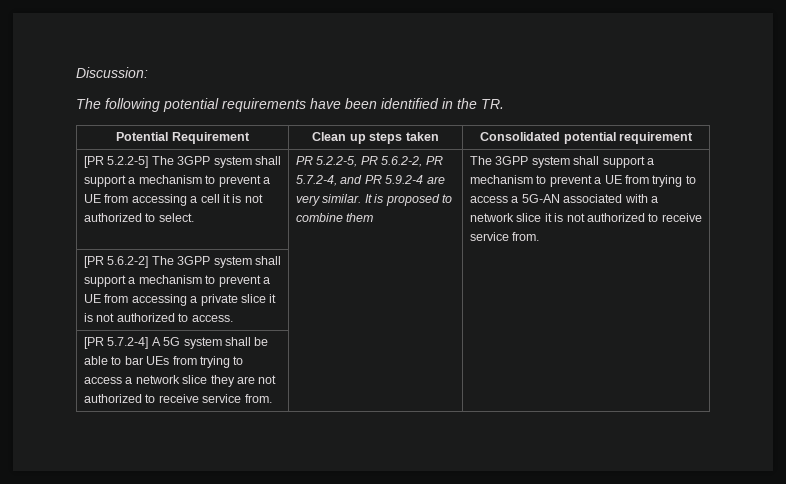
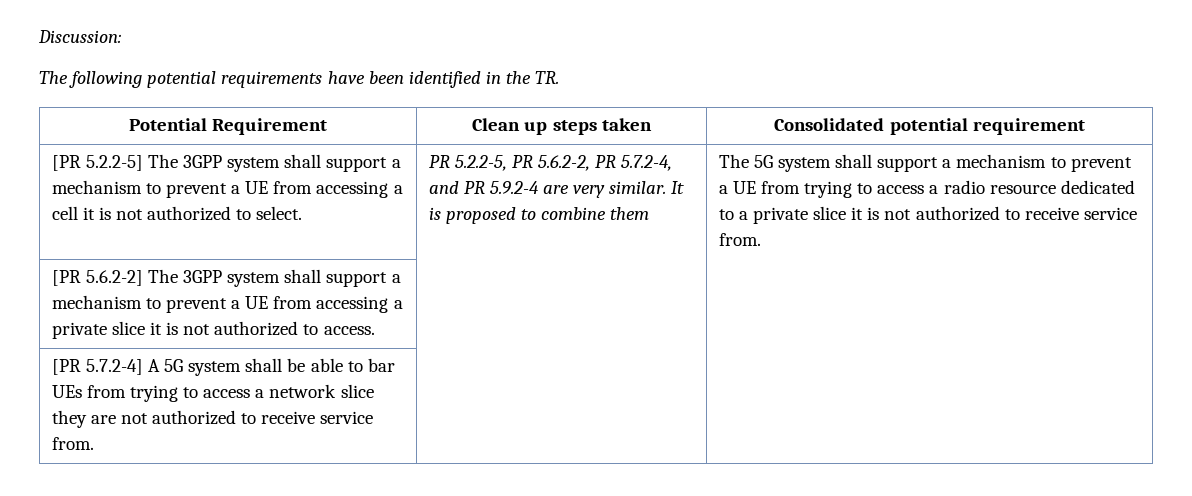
- The 3GPP system shall support a mechanism to prevent a UE from trying to access a 5G-AN associated with a network slice it is not authorized to receive service from.
+ The 5G system shall support a mechanism to prevent a UE from trying to access a radio resource dedicated to a private slice it is not authorized to receive service from.

